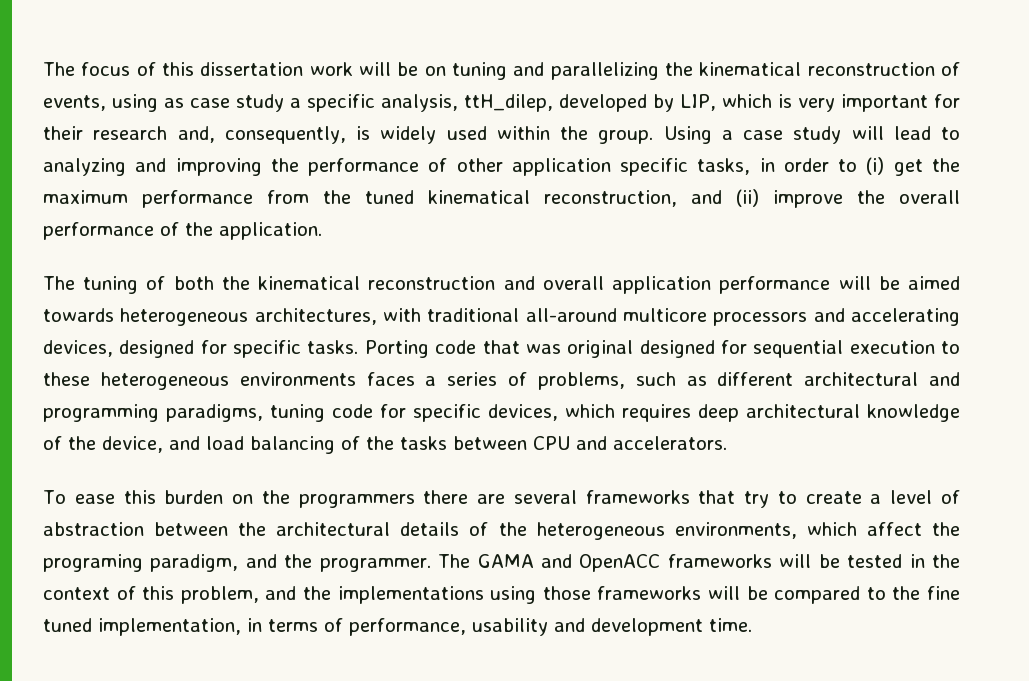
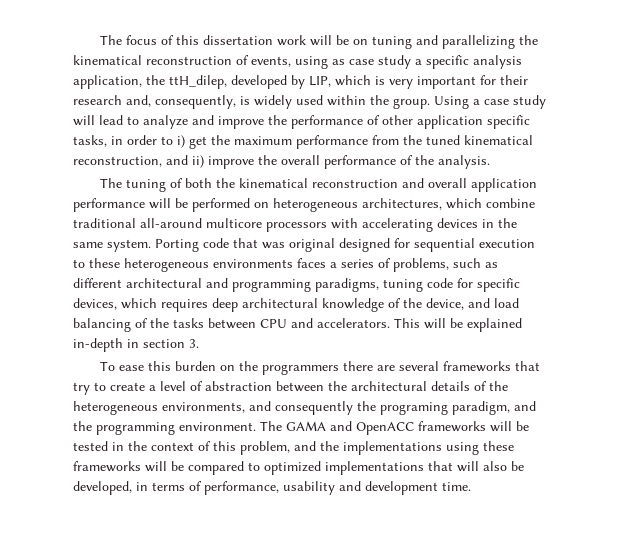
- The focus of this dissertation work will be on tuning and parallelizing the kinematical reconstruction of events, using as case study a specific analysis, ttH_dilep, developed by LIP, which is very important for their research and, consequently, is widely used within the group.
+ The focus of this dissertation work will be on tuning and parallelizing the kinematical reconstruction of events, using as case study a specific analysis application, the ttH_dilep, developed by LIP, which is very important for their research and, consequently, is widely used within the group.
- Using a case study will lead to analyzing and improving the performance of other application specific tasks, in order to (i) get the maximum performance from the tuned kinematical reconstruction, and (ii) improve the overall performance of the application.
+ Using a case study will lead to analyze and improve the performance of other application specific tasks, in order to i) get the maximum performance from the tuned kinematical reconstruction, and ii) improve the overall performance of the analysis.
- The tuning of both the kinematical reconstruction and overall application performance will be aimed towards heterogeneous architectures, with traditional all-around multicore processors and accelerating devices, designed for specific tasks.
+ The tuning of both the kinematical reconstruction and overall application performance will be performed on heterogeneous architectures, which combine traditional all-around multicore processors with accelerating devices in the same system.
+ This will be explained in-depth in section 3.
- To ease this burden on the programmers there are several frameworks that try to create a level of abstraction between the architectural details of the heterogeneous environments, which affect the programing paradigm, and the programmer.
+ To ease this burden on the programmers there are several frameworks that try to create a level of abstraction between the architectural details of the heterogeneous environments, and consequently the programing paradigm, and the programming environment.
- The GAMA and OpenACC frameworks will be tested in the context of this problem, and the implementations using those frameworks will be compared to the fine tuned implementation, in terms of performance, usability and development time.
+ The GAMA and OpenACC frameworks will be tested in the context of this problem, and the implementations using these frameworks will be compared to optimized implementations that will also be developed, in terms of performance, usability and development time.

